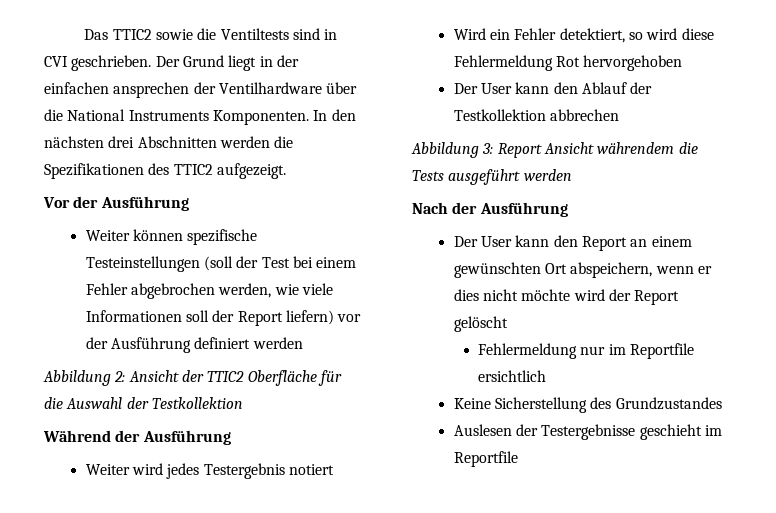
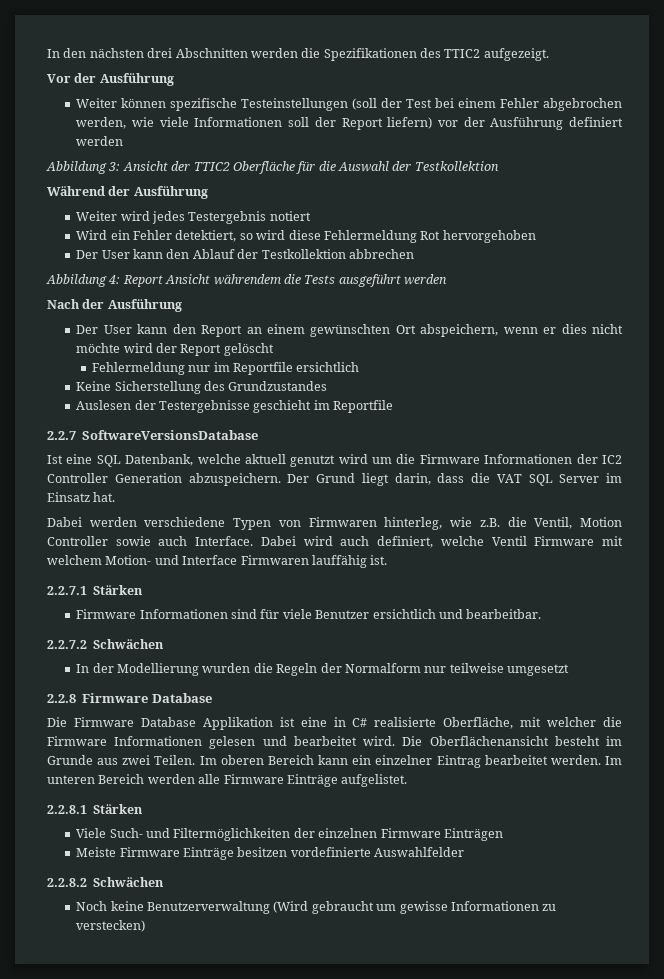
- Das TTIC2 sowie die Ventiltests sind in CVI geschrieben. Der Grund liegt in der einfachen ansprechen der Ventilhardware über die National Instruments Komponenten.
- Abbildung 2: Ansicht der TTIC2 Oberfläche für die Auswahl der Testkollektion
+ Abbildung 3: Ansicht der TTIC2 Oberfläche für die Auswahl der Testkollektion
- Abbildung 3: Report Ansicht währendem die Tests ausgeführt werden
+ Abbildung 4: Report Ansicht währendem die Tests ausgeführt werden
+ 2.2.7 SoftwareVersionsDatabase
+ Ist eine SQL Datenbank, welche aktuell genutzt wird um die Firmware Informationen der IC2 Controller Generation abzuspeichern. Der Grund liegt darin, dass die VAT SQL Server im Einsatz hat.
+ Dabei werden verschiedene Typen von Firmwaren hinterleg, wie z.B. die Ventil, Motion Controller sowie auch Interface. Dabei wird auch definiert, welche Ventil Firmware mit welchem Motion- und Interface Firmwaren lauffähig ist.
+ 2.2.7.1 Stärken
+ Firmware Informationen sind für viele Benutzer ersichtlich und bearbeitbar.
+ 2.2.7.2 Schwächen
+ In der Modellierung wurden die Regeln der Normalform nur teilweise umgesetzt
+ 2.2.8 Firmware Database
+ Die Firmware Database Applikation ist eine in C# realisierte Oberfläche, mit welcher die Firmware Informationen gelesen und bearbeitet wird. Die Oberflächenansicht besteht im Grunde aus zwei Teilen. Im oberen Bereich kann ein einzelner Eintrag bearbeitet werden. Im unteren Bereich werden alle Firmware Einträge aufgelistet.
+ 2.2.8.1 Stärken
+ Viele Such- und Filtermöglichkeiten der einzelnen Firmware Einträgen
+ Meiste Firmware Einträge besitzen vordefinierte Auswahlfelder
+ 2.2.8.2 Schwächen
+ Noch keine Benutzerverwaltung (Wird gebraucht um gewisse Informationen zu verstecken)

